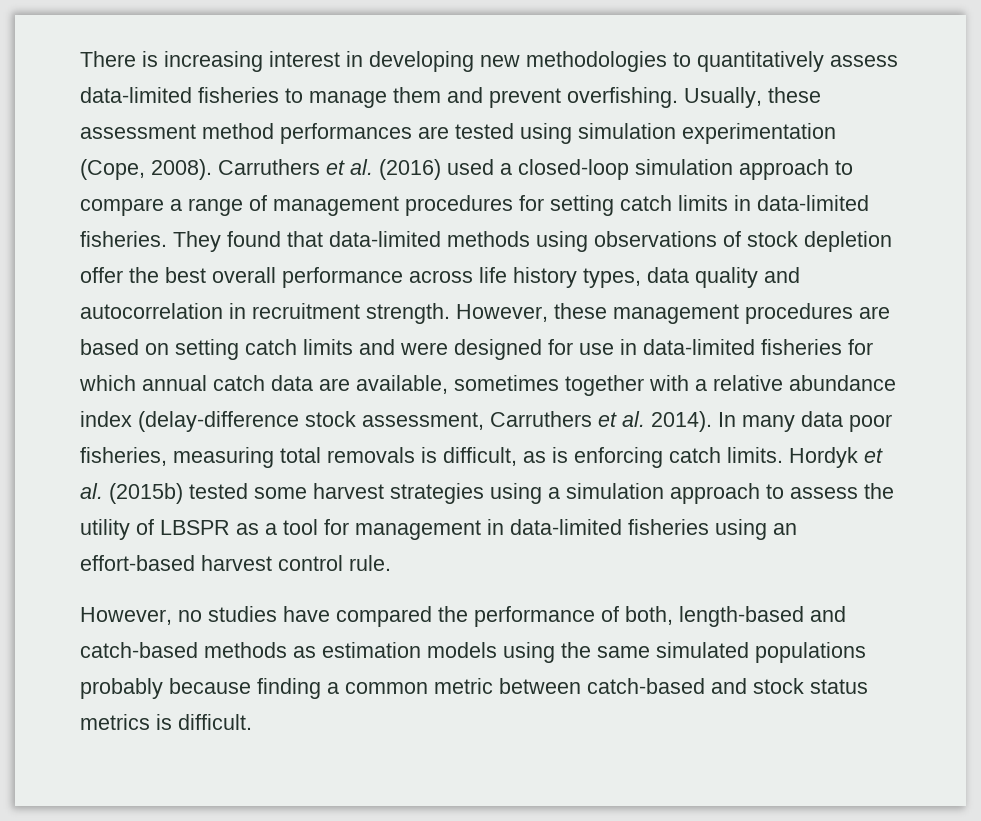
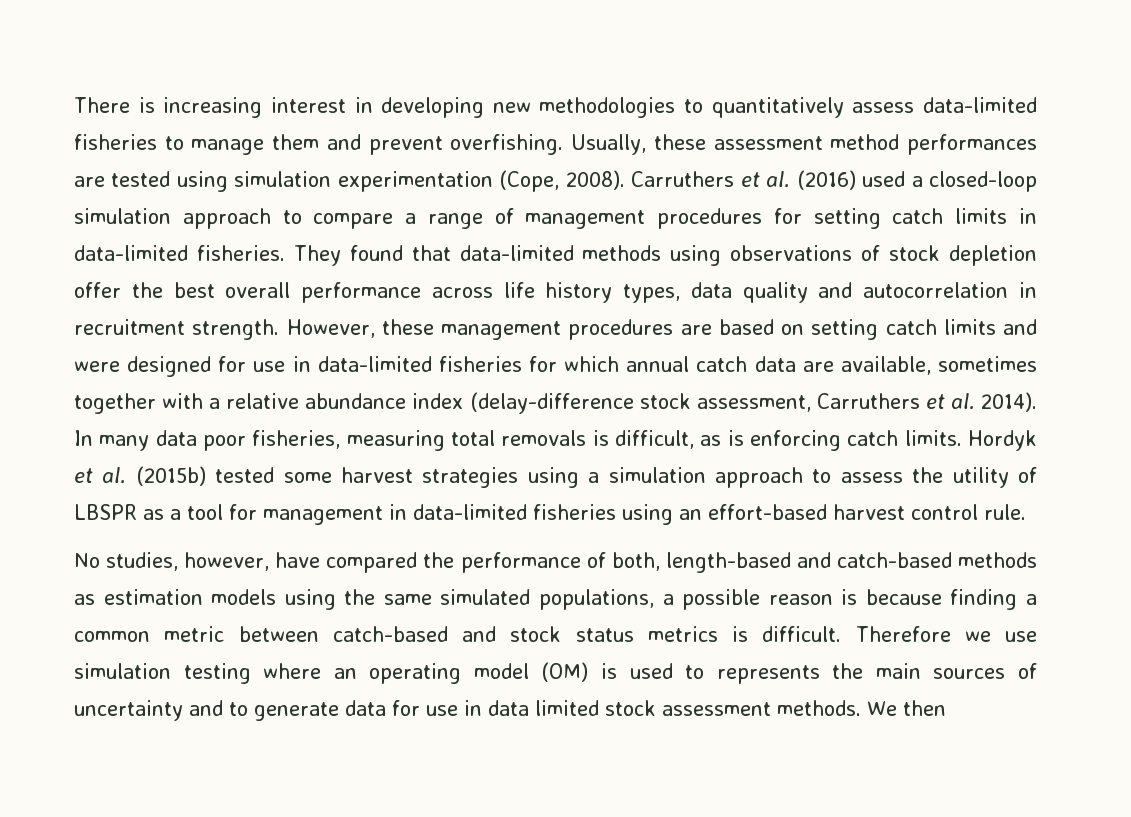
- However, no studies have compared the performance of both, length-based and catch-based methods as estimation models using the same simulated populations probably because finding a common metric between catch-based and stock status metrics is difficult.
+ No studies, however, have compared the performance of both, length-based and catch-based methods as estimation models using the same simulated populations, a possible reason is because finding a common metric between catch-based and stock status metrics is difficult.
+ Therefore we use simulation testing where an operating model (OM) is used to represents the main sources of uncertainty and to generate data for use in data limited stock assessment methods. We then

